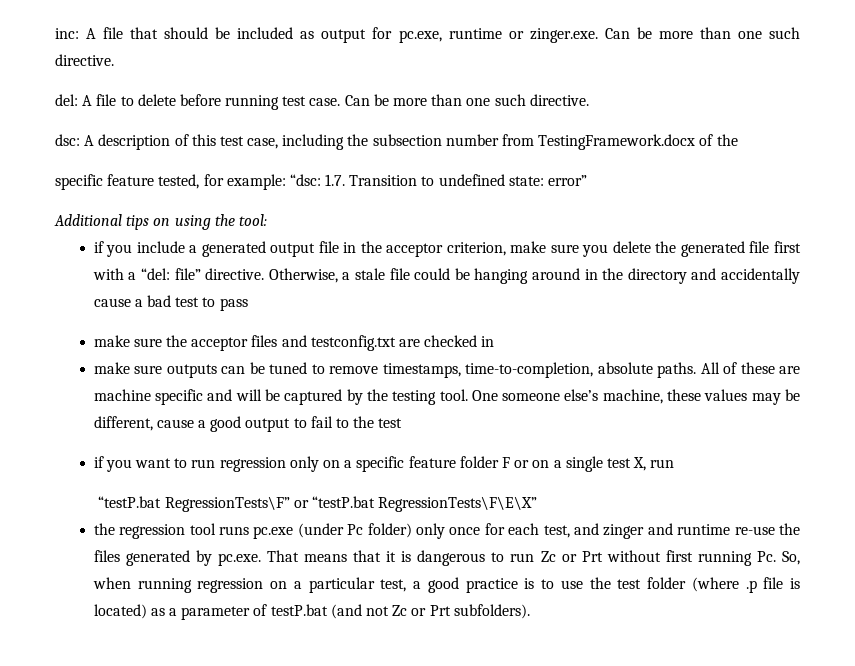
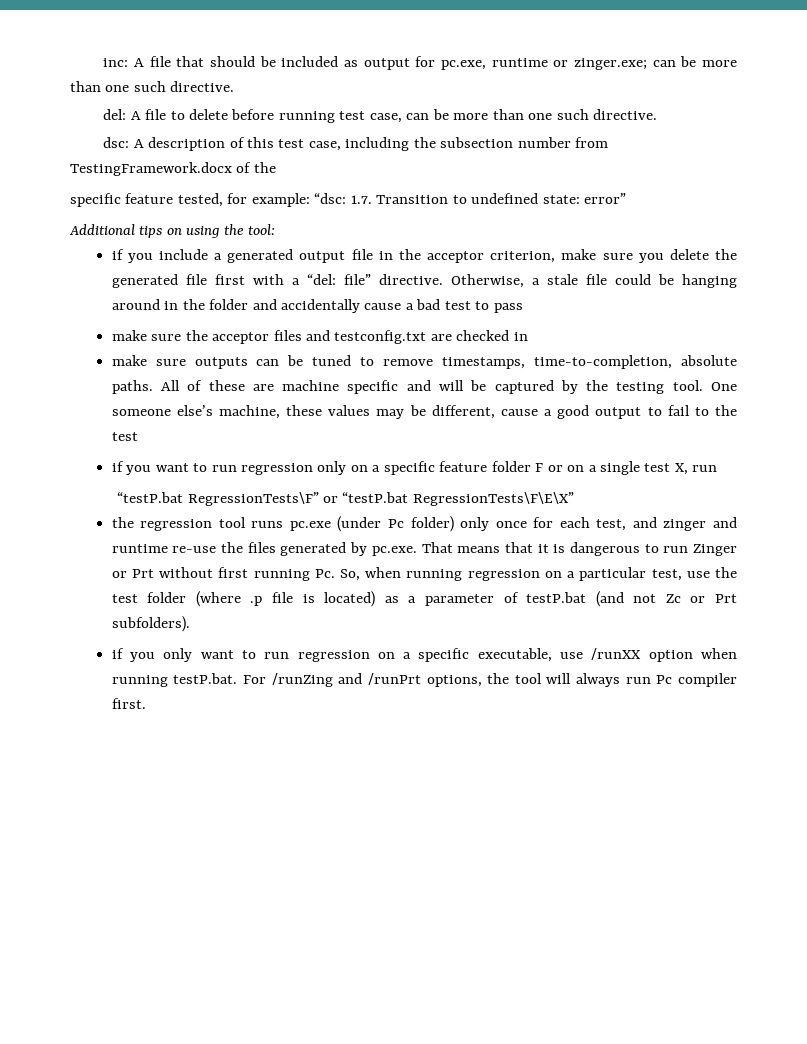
- inc: A file that should be included as output for pc.exe, runtime or zinger.exe. Can be more than one such directive.
+ inc: A file that should be included as output for pc.exe, runtime or zinger.exe; can be more than one such directive.
- del: A file to delete before running test case. Can be more than one such directive.
+ del: A file to delete before running test case, can be more than one such directive.
- Otherwise, a stale file could be hanging around in the directory and accidentally cause a bad test to pass
+ Otherwise, a stale file could be hanging around in the folder and accidentally cause a bad test to pass
- the regression tool runs pc.exe (under Pc folder) only once for each test, and zinger and runtime re-use the files generated by pc.exe. That means that it is dangerous to run Zc or Prt without first running Pc. So, when running regression on a particular test, a good practice is to use the test folder (where .p file is located) as a parameter of testP.bat (and not Zc or Prt subfolders).
+ the regression tool runs pc.exe (under Pc folder) only once for each test, and zinger and runtime re-use the files generated by pc.exe. That means that it is dangerous to run Zinger or Prt without first running Pc. So, when running regression on a particular test, use the test folder (where .p file is located) as a parameter of testP.bat (and not Zc or Prt subfolders).
+ if you only want to run regression on a specific executable, use /runXX option when running testP.bat. For /runZing and /runPrt options, the tool will always run Pc compiler first.

